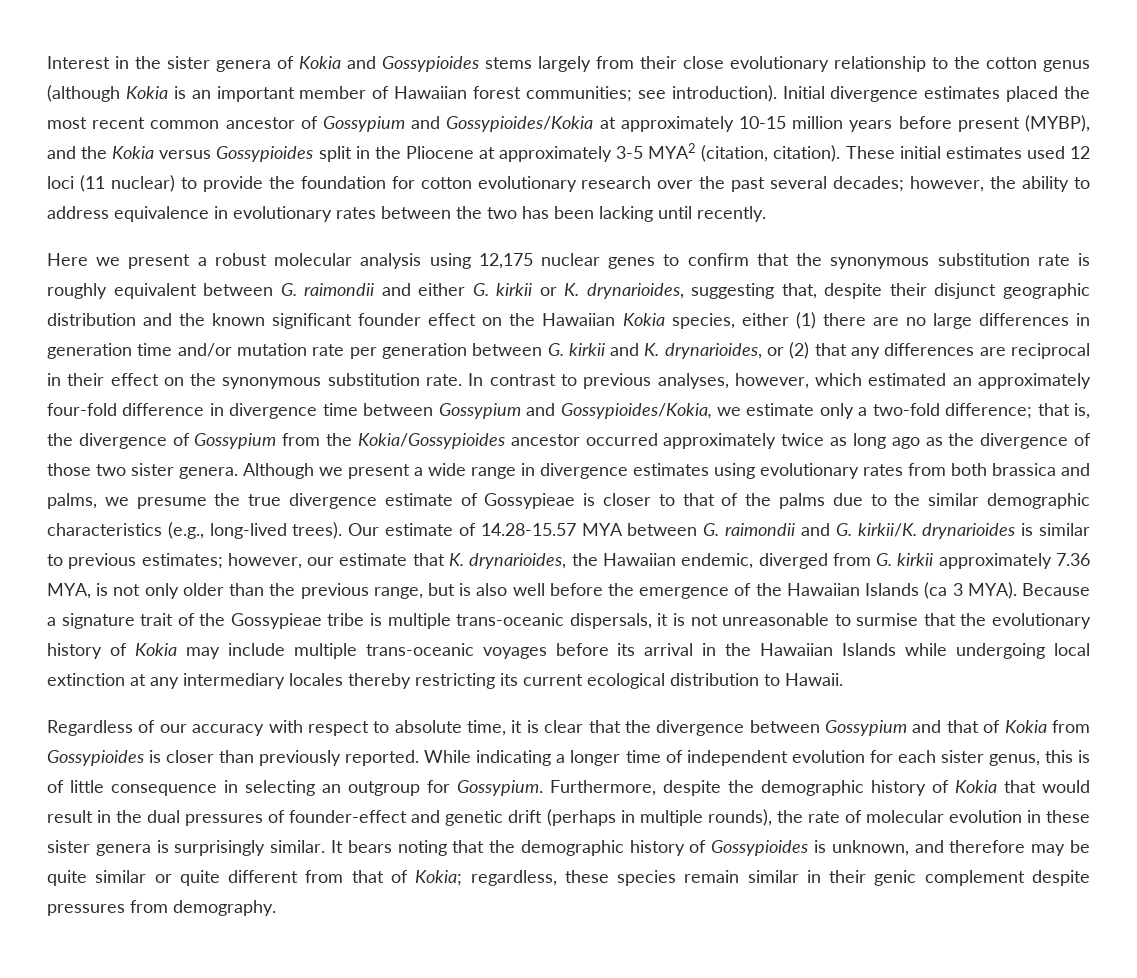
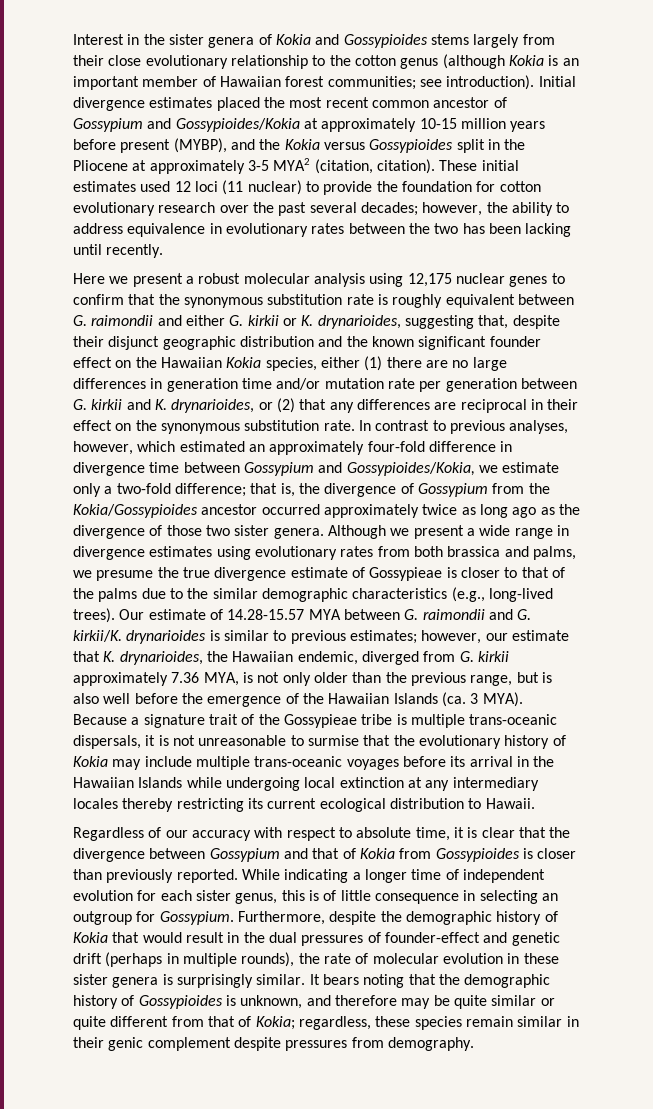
- Our estimate of 14.28-15.57 MYA between G. raimondii and G. kirkii/K. drynarioides is similar to previous estimates; however, our estimate that K. drynarioides, the Hawaiian endemic, diverged from G. kirkii approximately 7.36 MYA, is not only older than the previous range, but is also well before the emergence of the Hawaiian Islands (ca 3 MYA).
+ Our estimate of 14.28-15.57 MYA between G. raimondii and G. kirkii/K. drynarioides is similar to previous estimates; however, our estimate that K. drynarioides, the Hawaiian endemic, diverged from G. kirkii approximately 7.36 MYA, is not only older than the previous range, but is also well before the emergence of the Hawaiian Islands (ca. 3 MYA).

